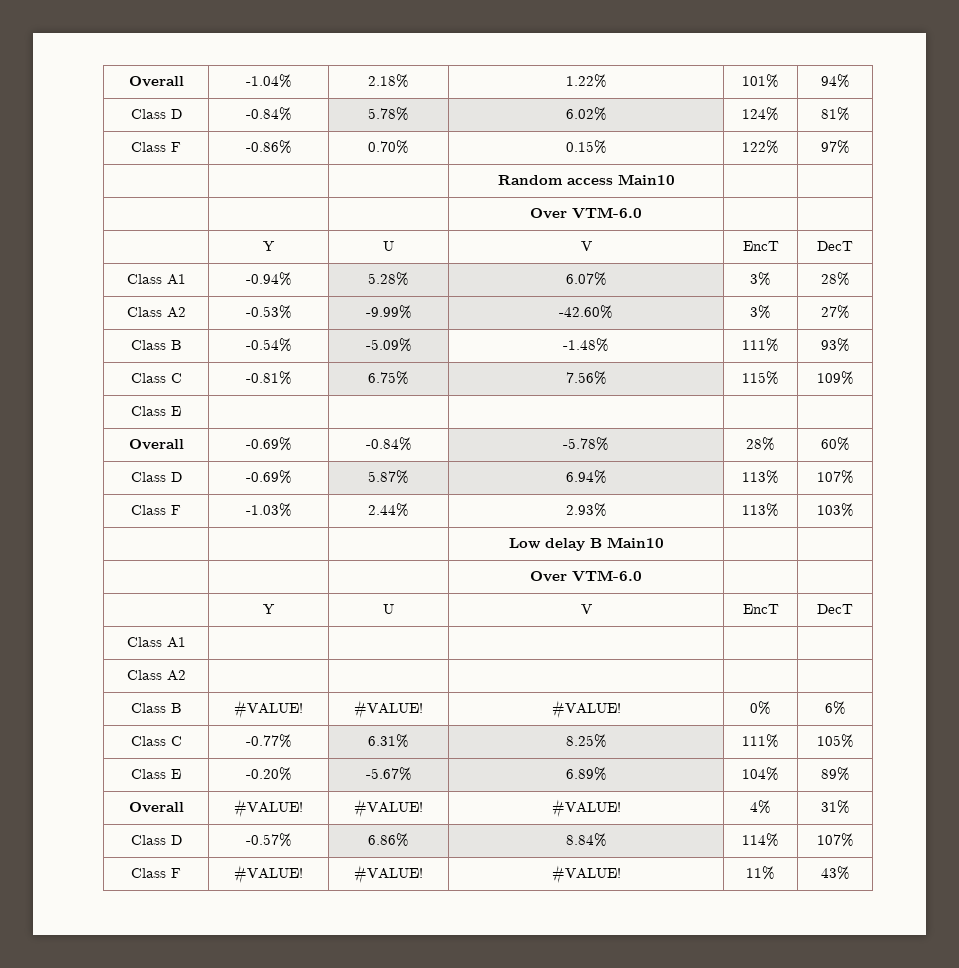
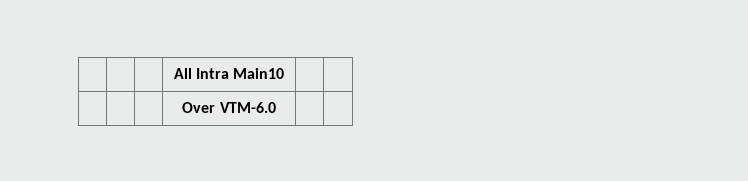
- Overall | -1.04% | 2.18% | 1.22% | 101% | 94%
- Class D | -0.84% | 5.78% | 6.02% | 124% | 81%
- Class F | -0.86% | 0.70% | 0.15% | 122% | 97%
- | | | Random access Main10 | |
+ | | | All Intra Main10 | |
  | | | Over VTM-6.0 | |
- | Y | U | V | EncT | DecT
- Class A1 | -0.94% | 5.28% | 6.07% | 3% | 28%
- Class A2 | -0.53% | -9.99% | -42.60% | 3% | 27%
- Class B | -0.54% | -5.09% | -1.48% | 111% | 93%
- Class C | -0.81% | 6.75% | 7.56% | 115% | 109%
- Class E | | | | |
- Overall | -0.69% | -0.84% | -5.78% | 28% | 60%
- Class D | -0.69% | 5.87% | 6.94% | 113% | 107%
- Class F | -1.03% | 2.44% | 2.93% | 113% | 103%
- | | | Low delay B Main10 | |
- | | | Over VTM-6.0 | |
- | Y | U | V | EncT | DecT
- Class A1 | | | | |
- Class A2 | | | | |
- Class B | #VALUE! | #VALUE! | #VALUE! | 0% | 6%
- Class C | -0.77% | 6.31% | 8.25% | 111% | 105%
- Class E | -0.20% | -5.67% | 6.89% | 104% | 89%
- Overall | #VALUE! | #VALUE! | #VALUE! | 4% | 31%
- Class D | -0.57% | 6.86% | 8.84% | 114% | 107%
- Class F | #VALUE! | #VALUE! | #VALUE! | 11% | 43%

